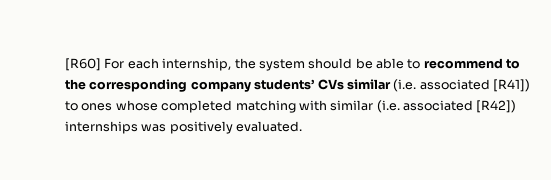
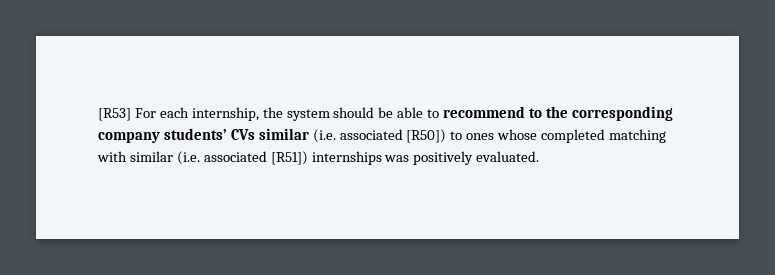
- [R60] For each internship, the system should be able to recommend to the corresponding company students’ CVs similar (i.e. associated [R41]) to ones whose completed matching with similar (i.e. associated [R42]) internships was positively evaluated.
+ [R53] For each internship, the system should be able to recommend to the corresponding company students’ CVs similar (i.e. associated [R50]) to ones whose completed matching with similar (i.e. associated [R51]) internships was positively evaluated.

